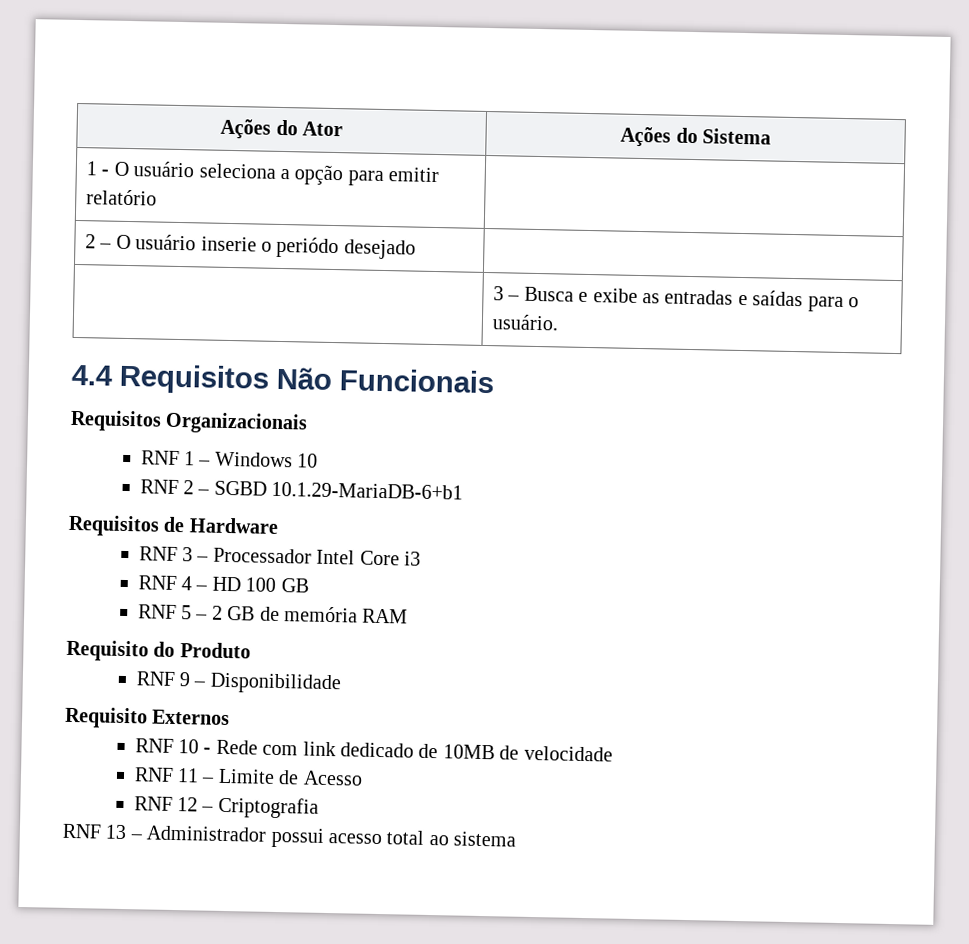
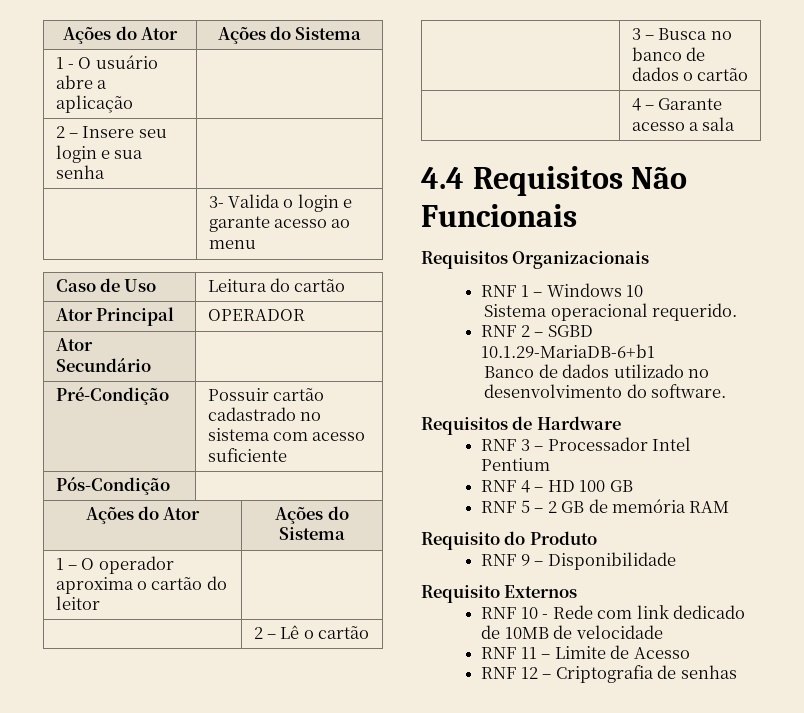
- 1 - O usuário seleciona a opção para emitir relatório |
- 2 – O usuário inserie o periódo desejado |
- | 3 – Busca e exibe as entradas e saídas para o usuário.
+ 1 - O usuário abre a aplicação |
+ 2 – Insere seu login e sua senha |
+ | 3- Valida o login e garante acesso ao menu
+ Caso de Uso | Leitura do cartão
+ Ator Principal | OPERADOR
+ Ator Secundário |
+ Pré-Condição | Possuir cartão cadastrado no sistema com acesso suficiente
+ Pós-Condição |
+ Ações do Ator | Ações do Sistema
+ 1 – O operador aproxima o cartão do leitor |
+ | 2 – Lê o cartão
+ | 3 – Busca no banco de dados o cartão
+ | 4 – Garante acesso a sala
+ Sistema operacional requerido.
+ Banco de dados utilizado no desenvolvimento do software.
- RNF 3 – Processador Intel Core i3
+ RNF 3 – Processador Intel Pentium
- RNF 12 – Criptografia
- RNF 13 – Administrador possui acesso total ao sistema
+ RNF 12 – Criptografia de senhas

